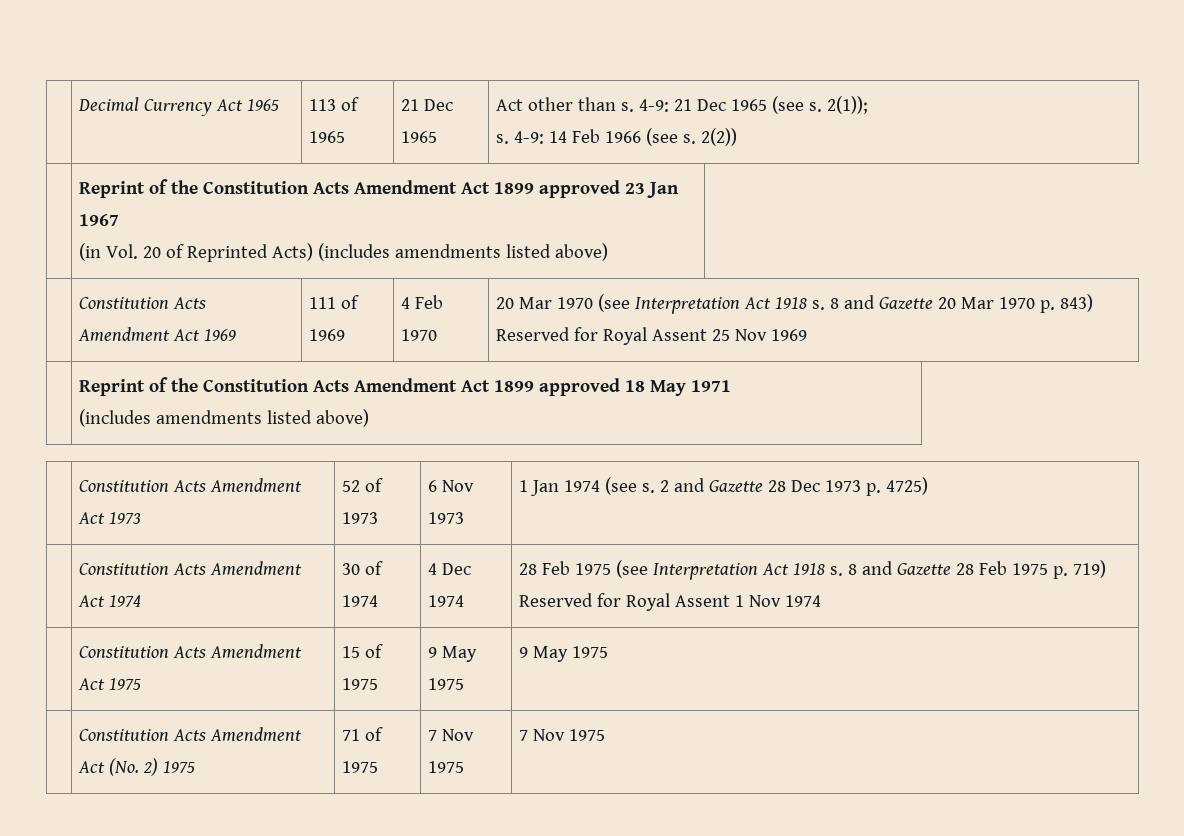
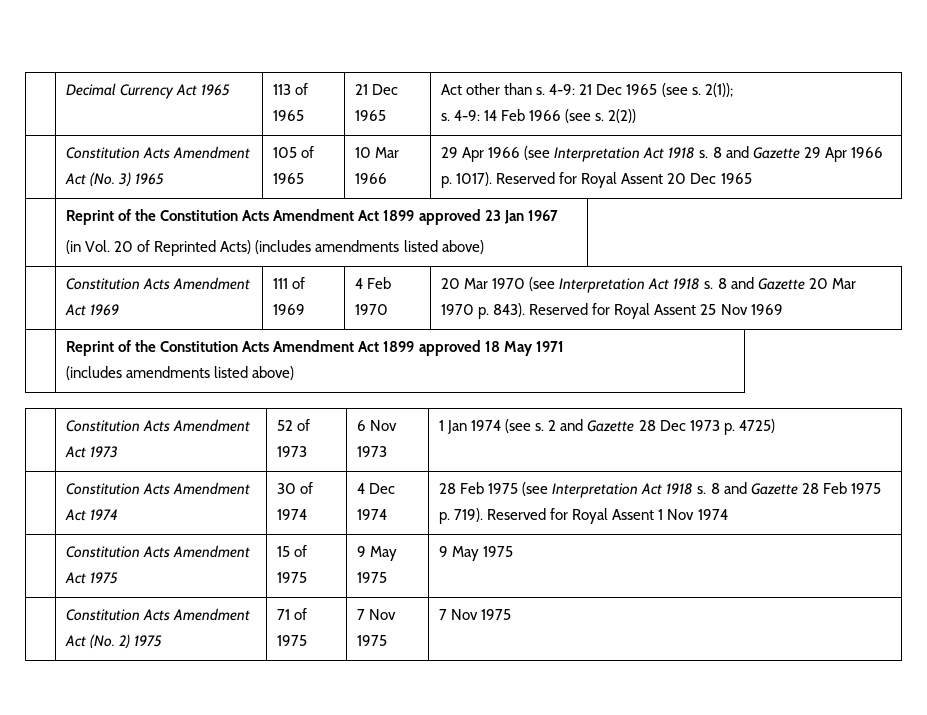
+ | Constitution Acts Amendment Act (No. 3) 1965 | 105 of 1965 | 10 Mar 1966 | 29 Apr 1966 (see Interpretation Act 1918 s. 8 and Gazette 29 Apr 1966 p. 1017). Reserved for Royal Assent 20 Dec 1965
- | Constitution Acts Amendment Act 1969 | 111 of 1969 | 4 Feb 1970 | 20 Mar 1970 (see Interpretation Act 1918 s. 8 and Gazette 20 Mar 1970 p. 843) Reserved for Royal Assent 25 Nov 1969
+ | Constitution Acts Amendment Act 1969 | 111 of 1969 | 4 Feb 1970 | 20 Mar 1970 (see Interpretation Act 1918 s. 8 and Gazette 20 Mar 1970 p. 843). Reserved for Royal Assent 25 Nov 1969
- | Constitution Acts Amendment Act 1974 | 30 of 1974 | 4 Dec 1974 | 28 Feb 1975 (see Interpretation Act 1918 s. 8 and Gazette 28 Feb 1975 p. 719) Reserved for Royal Assent 1 Nov 1974
+ | Constitution Acts Amendment Act 1974 | 30 of 1974 | 4 Dec 1974 | 28 Feb 1975 (see Interpretation Act 1918 s. 8 and Gazette 28 Feb 1975 p. 719). Reserved for Royal Assent 1 Nov 1974

